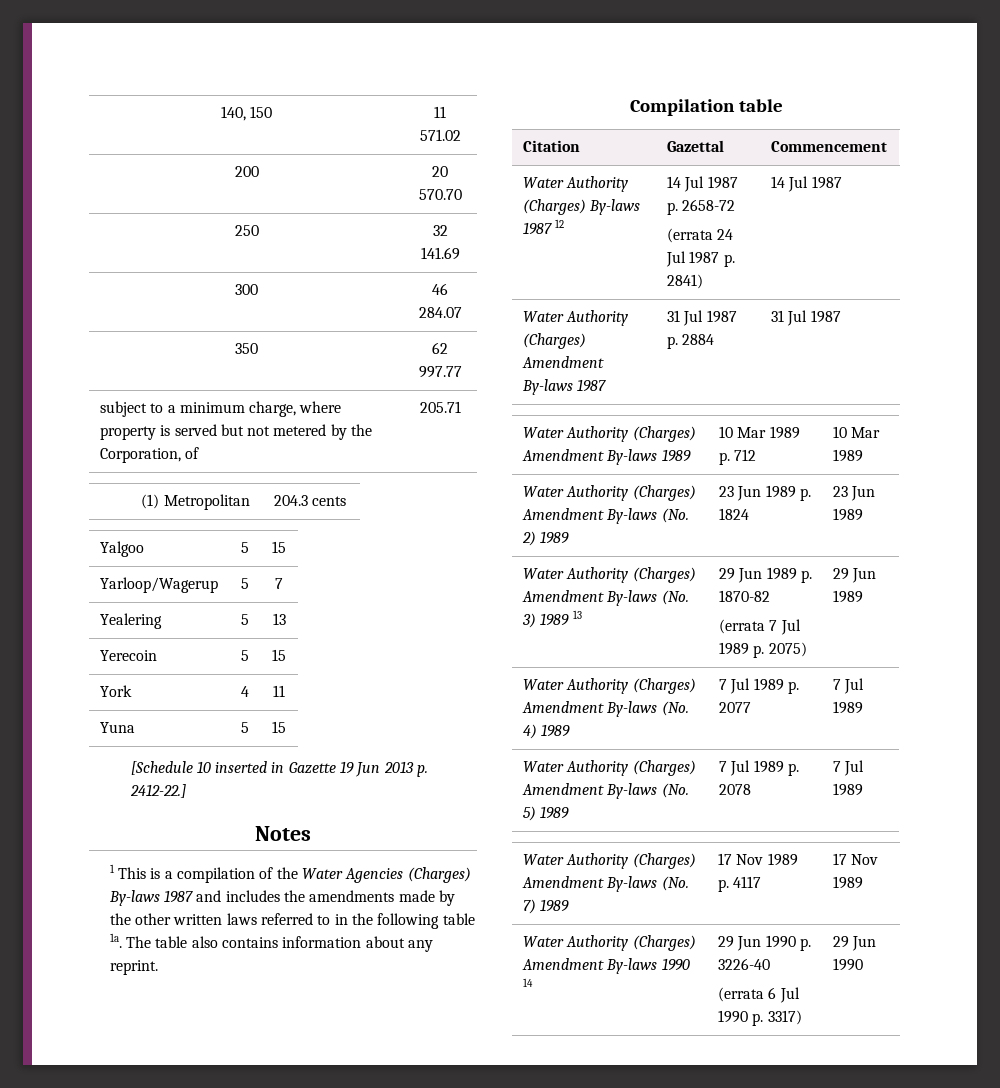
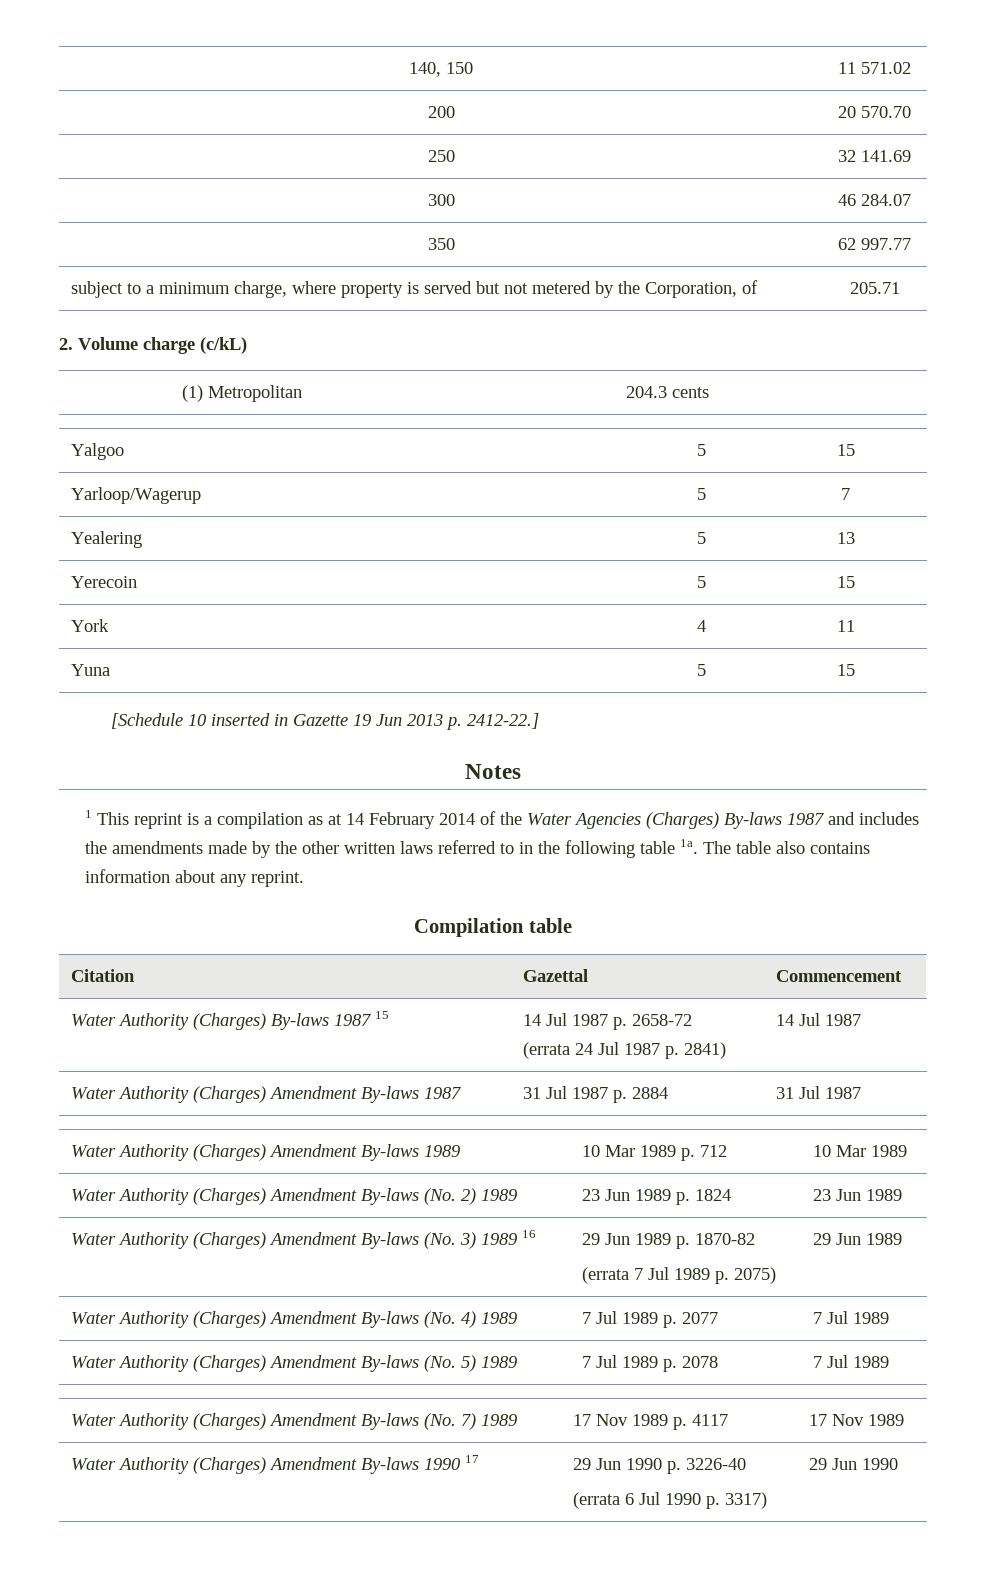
+ 2. Volume charge (c/kL)
- 1 This is a compilation of the Water Agencies (Charges) By-laws 1987 and includes the amendments made by the other written laws referred to in the following table 1a.
+ 1 This reprint is a compilation as at 14 February 2014 of the Water Agencies (Charges) By-laws 1987 and includes the amendments made by the other written laws referred to in the following table 1a.
- Water Authority (Charges) By-laws 1987 12 | 14 Jul 1987 p. 2658-72
+ Water Authority (Charges) By-laws 1987 15 | 14 Jul 1987 p. 2658-72
- Water Authority (Charges) Amendment By-laws (No. 3) 1989 13 | 29 Jun 1989 p. 1870-82
+ Water Authority (Charges) Amendment By-laws (No. 3) 1989 16 | 29 Jun 1989 p. 1870-82
- Water Authority (Charges) Amendment By-laws 1990 14 | 29 Jun 1990 p. 3226-40
+ Water Authority (Charges) Amendment By-laws 1990 17 | 29 Jun 1990 p. 3226-40

